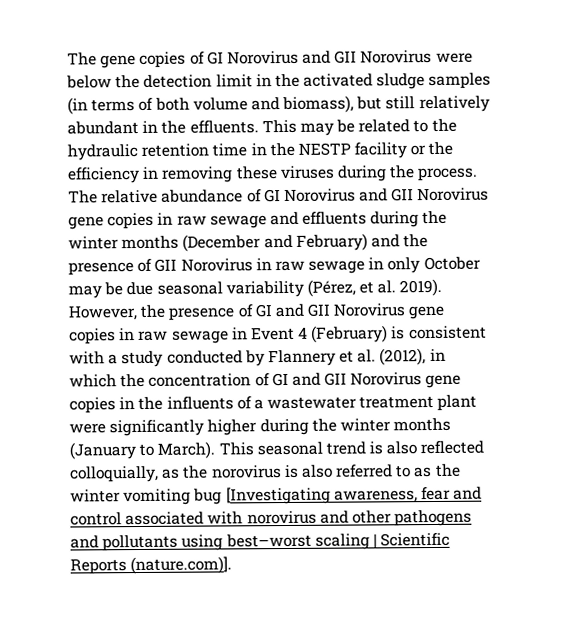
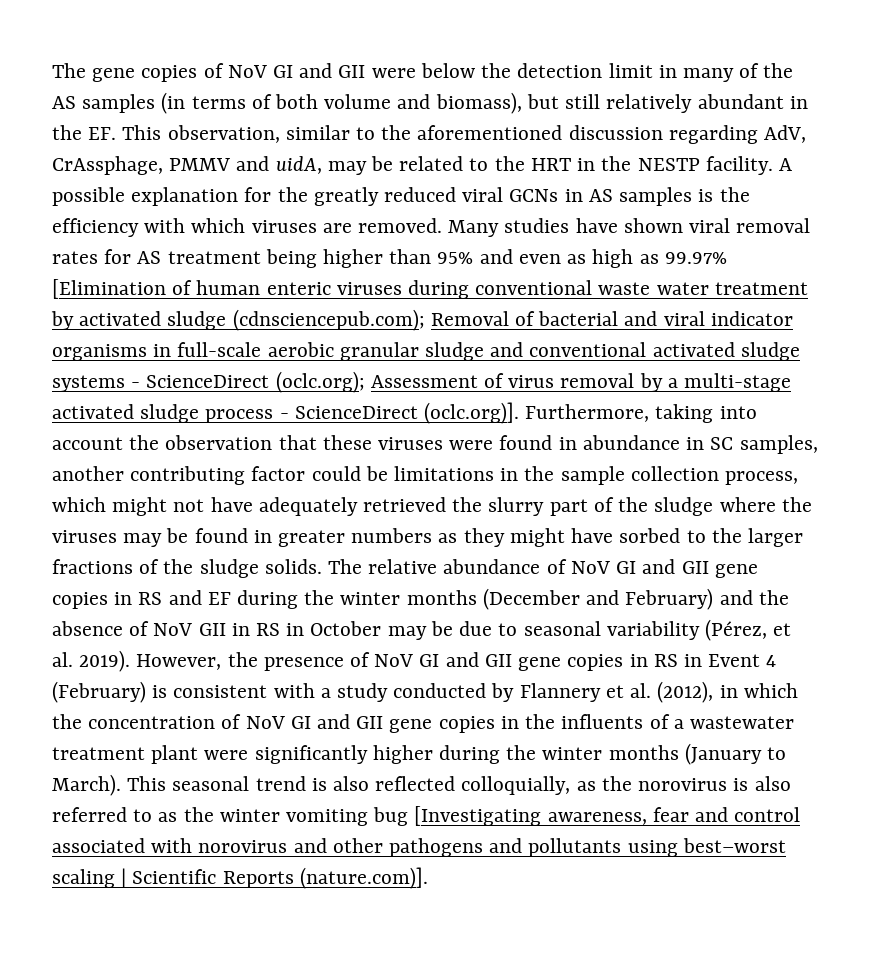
- The gene copies of GI Norovirus and GII Norovirus were below the detection limit in the activated sludge samples (in terms of both volume and biomass), but still relatively abundant in the effluents. This may be related to the hydraulic retention time in the NESTP facility or the efficiency in removing these viruses during the process.
+ The gene copies of NoV GI and GII were below the detection limit in many of the AS samples (in terms of both volume and biomass), but still relatively abundant in the EF. This observation, similar to the aforementioned discussion regarding AdV, CrAssphage, PMMV and uidA, may be related to the HRT in the NESTP facility. A possible explanation for the greatly reduced viral GCNs in AS samples is the efficiency with which viruses are removed. Many studies have shown viral removal rates for AS treatment being higher than 95% and even as high as 99.97% [Elimination of human enteric viruses during conventional waste water treatment by activated sludge (cdnsciencepub.com); Removal of bacterial and viral indicator organisms in full-scale aerobic granular sludge and conventional activated sludge systems - ScienceDirect (oclc.org); Assessment of virus removal by a multi-stage activated sludge process - ScienceDirect (oclc.org)]. Furthermore, taking into account the observation that these viruses were found in abundance in SC samples, another contributing factor could be limitations in the sample collection process, which might not have adequately retrieved the slurry part of the sludge where the viruses may be found in greater numbers as they might have sorbed to the larger fractions of the sludge solids.
- The relative abundance of GI Norovirus and GII Norovirus gene copies in raw sewage and effluents during the winter months (December and February) and the presence of GII Norovirus in raw sewage in only October may be due seasonal variability (Pérez, et al. 2019).
+ The relative abundance of NoV GI and GII gene copies in RS and EF during the winter months (December and February) and the absence of NoV GII in RS in October may be due to seasonal variability (Pérez, et al. 2019).
- However, the presence of GI and GII Norovirus gene copies in raw sewage in Event 4 (February) is consistent with a study conducted by Flannery et al. (2012), in which the concentration of GI and GII Norovirus gene copies in the influents of a wastewater treatment plant were significantly higher during the winter months (January to March).
+ However, the presence of NoV GI and GII gene copies in RS in Event 4 (February) is consistent with a study conducted by Flannery et al. (2012), in which the concentration of NoV GI and GII gene copies in the influents of a wastewater treatment plant were significantly higher during the winter months (January to March).

